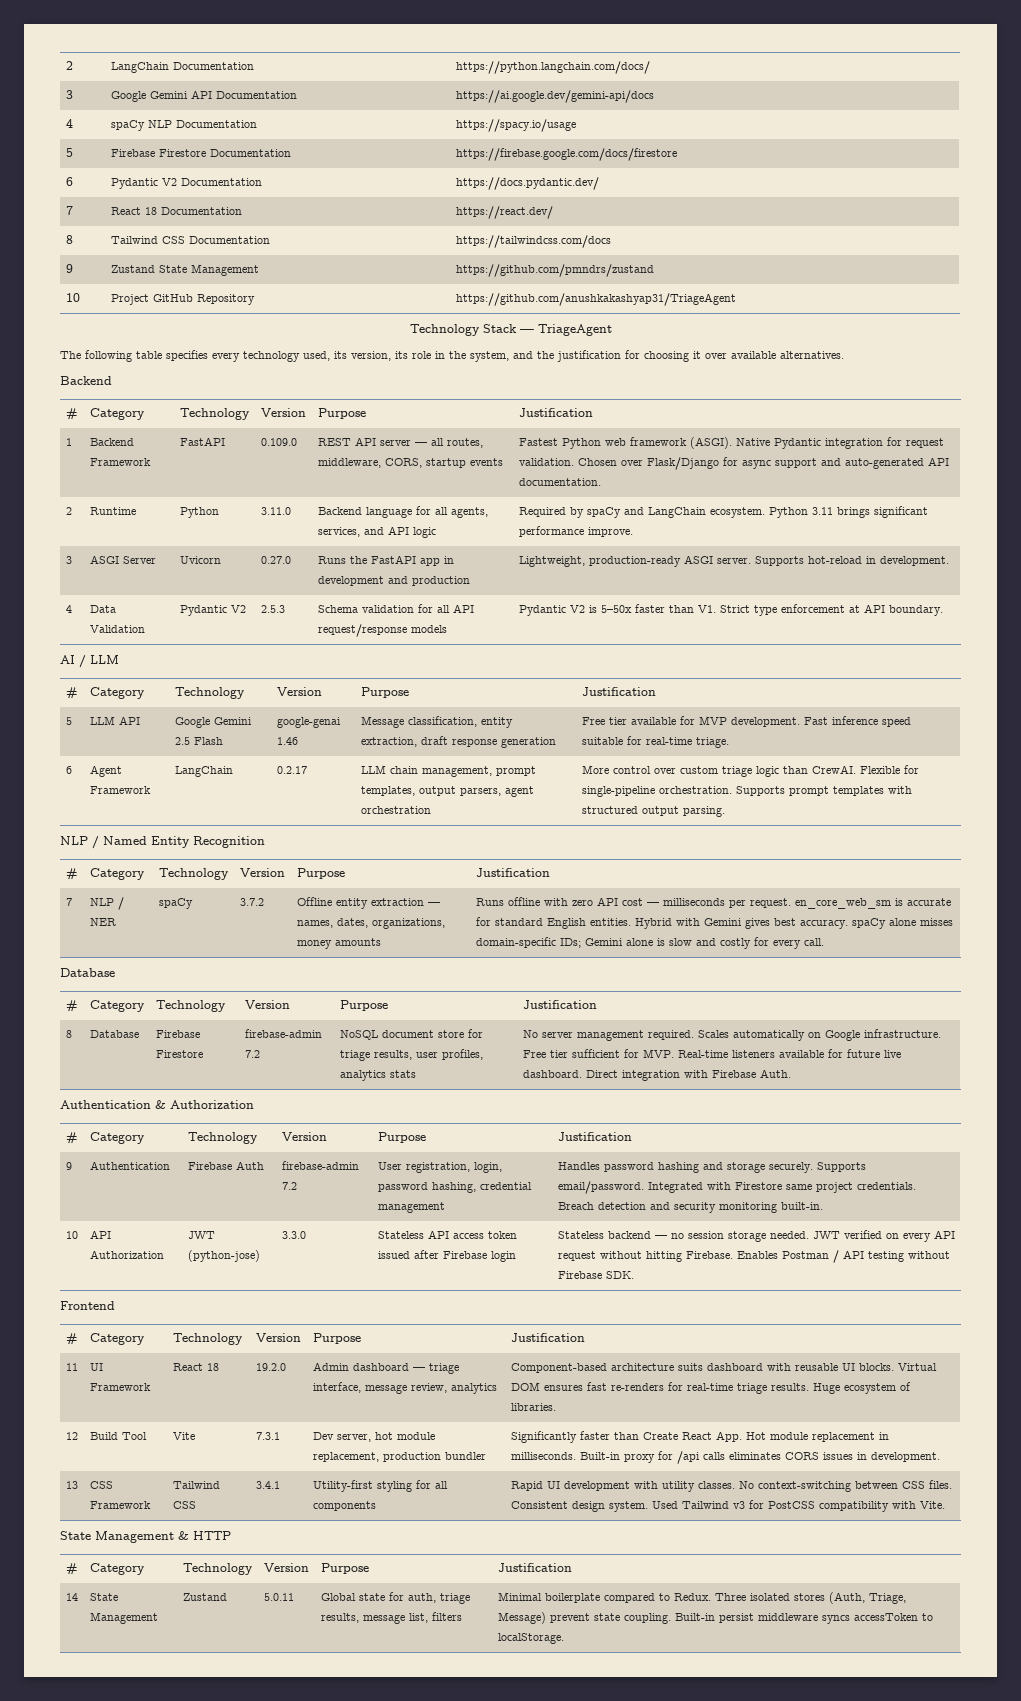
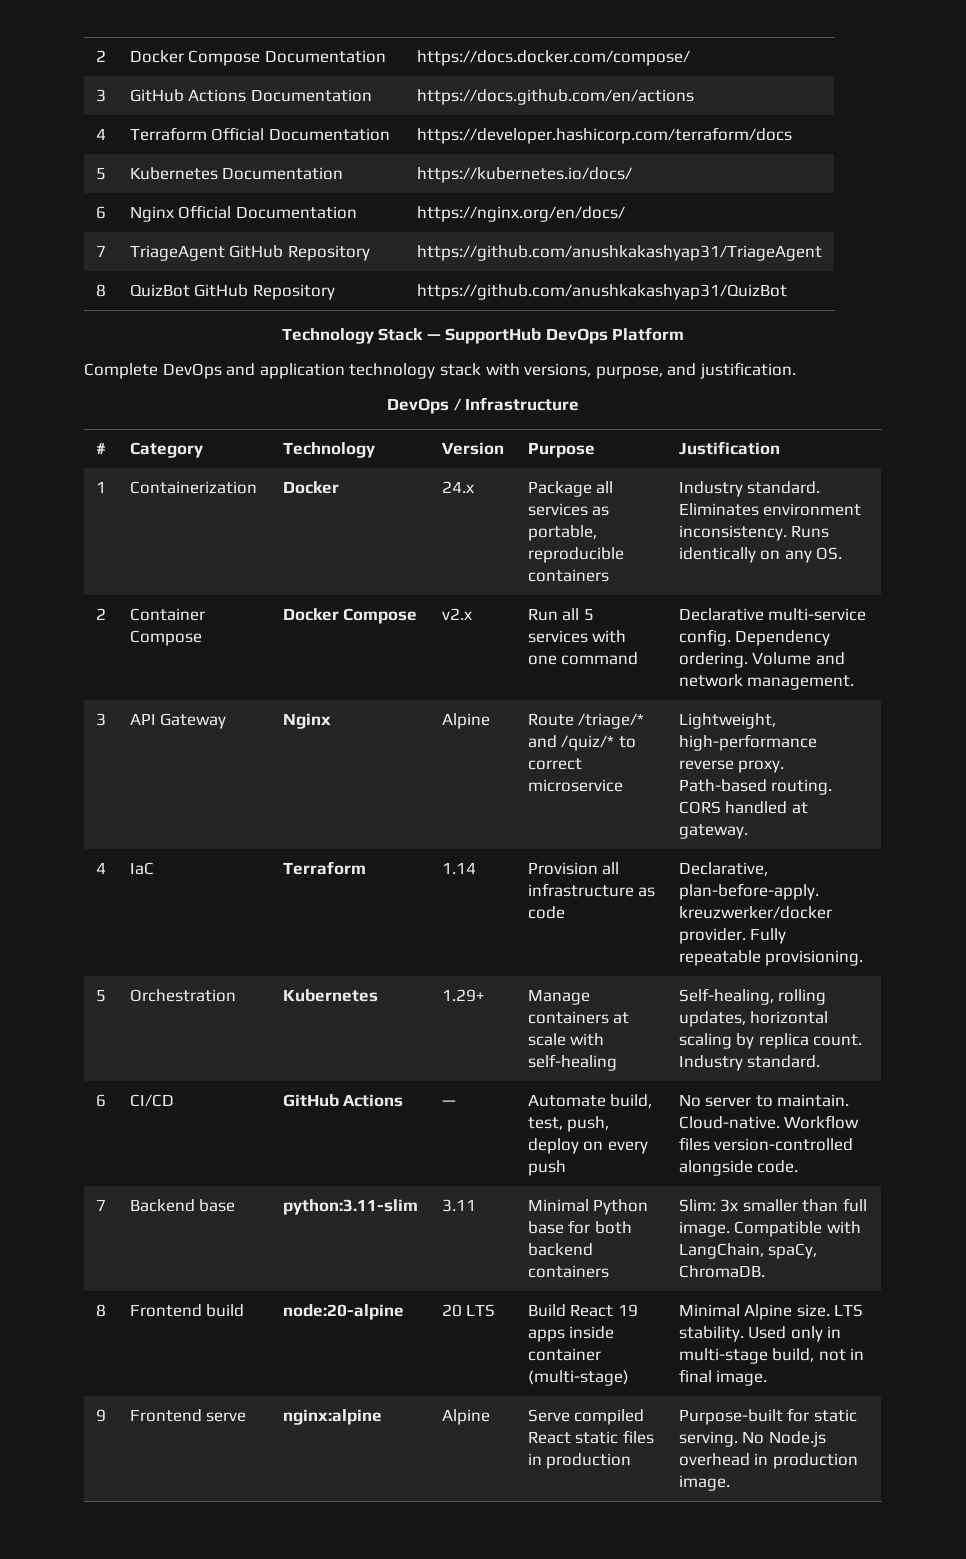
- 2 | LangChain Documentation | https://python.langchain.com/docs/
- 3 | Google Gemini API Documentation | https://ai.google.dev/gemini-api/docs
- 4 | spaCy NLP Documentation | https://spacy.io/usage
- 5 | Firebase Firestore Documentation | https://firebase.google.com/docs/firestore
- 6 | Pydantic V2 Documentation | https://docs.pydantic.dev/
- 7 | React 18 Documentation | https://react.dev/
- 8 | Tailwind CSS Documentation | https://tailwindcss.com/docs
- 9 | Zustand State Management | https://github.com/pmndrs/zustand
- 10 | Project GitHub Repository | https://github.com/anushkakashyap31/TriageAgent
- Technology Stack — TriageAgent
- The following table specifies every technology used, its version, its role in the system, and the justification for choosing it over available alternatives.
- Backend
+ 2 | Docker Compose Documentation | https://docs.docker.com/compose/
+ 3 | GitHub Actions Documentation | https://docs.github.com/en/actions
+ 4 | Terraform Official Documentation | https://developer.hashicorp.com/terraform/docs
+ 5 | Kubernetes Documentation | https://kubernetes.io/docs/
+ 6 | Nginx Official Documentation | https://nginx.org/en/docs/
+ 7 | TriageAgent GitHub Repository | https://github.com/anushkakashyap31/TriageAgent
+ 8 | QuizBot GitHub Repository | https://github.com/anushkakashyap31/QuizBot
+ Technology Stack — SupportHub DevOps Platform
+ Complete DevOps and application technology stack with versions, purpose, and justification.
+ DevOps / Infrastructure
- 1 | Backend Framework | FastAPI | 0.109.0 | REST API server — all routes, middleware, CORS, startup events | Fastest Python web framework (ASGI). Native Pydantic integration for request validation. Chosen over Flask/Django for async support and auto-generated API documentation.
- 2 | Runtime | Python | 3.11.0 | Backend language for all agents, services, and API logic | Required by spaCy and LangChain ecosystem. Python 3.11 brings significant performance improve.
- 3 | ASGI Server | Uvicorn | 0.27.0 | Runs the FastAPI app in development and production | Lightweight, production-ready ASGI server. Supports hot-reload in development.
- 4 | Data Validation | Pydantic V2 | 2.5.3 | Schema validation for all API request/response models | Pydantic V2 is 5–50x faster than V1. Strict type enforcement at API boundary.
- AI / LLM
- # | Category | Technology | Version | Purpose | Justification
- 5 | LLM API | Google Gemini 2.5 Flash | google-genai 1.46 | Message classification, entity extraction, draft response generation | Free tier available for MVP development. Fast inference speed suitable for real-time triage.
- 6 | Agent Framework | LangChain | 0.2.17 | LLM chain management, prompt templates, output parsers, agent orchestration | More control over custom triage logic than CrewAI. Flexible for single-pipeline orchestration. Supports prompt templates with structured output parsing.
- NLP / Named Entity Recognition
- # | Category | Technology | Version | Purpose | Justification
- 7 | NLP / NER | spaCy | 3.7.2 | Offline entity extraction — names, dates, organizations, money amounts | Runs offline with zero API cost — milliseconds per request. en_core_web_sm is accurate for standard English entities. Hybrid with Gemini gives best accuracy. spaCy alone misses domain-specific IDs; Gemini alone is slow and costly for every call.
- Database
- # | Category | Technology | Version | Purpose | Justification
- 8 | Database | Firebase Firestore | firebase-admin 7.2 | NoSQL document store for triage results, user profiles, analytics stats | No server management required. Scales automatically on Google infrastructure. Free tier sufficient for MVP. Real-time listeners available for future live dashboard. Direct integration with Firebase Auth.
- Authentication & Authorization
- # | Category | Technology | Version | Purpose | Justification
- 9 | Authentication | Firebase Auth | firebase-admin 7.2 | User registration, login, password hashing, credential management | Handles password hashing and storage securely. Supports email/password. Integrated with Firestore same project credentials. Breach detection and security monitoring built-in.
- 10 | API Authorization | JWT (python-jose) | 3.3.0 | Stateless API access token issued after Firebase login | Stateless backend — no session storage needed. JWT verified on every API request without hitting Firebase. Enables Postman / API testing without Firebase SDK.
- Frontend
- # | Category | Technology | Version | Purpose | Justification
- 11 | UI Framework | React 18 | 19.2.0 | Admin dashboard — triage interface, message review, analytics | Component-based architecture suits dashboard with reusable UI blocks. Virtual DOM ensures fast re-renders for real-time triage results. Huge ecosystem of libraries.
- 12 | Build Tool | Vite | 7.3.1 | Dev server, hot module replacement, production bundler | Significantly faster than Create React App. Hot module replacement in milliseconds. Built-in proxy for /api calls eliminates CORS issues in development.
- 13 | CSS Framework | Tailwind CSS | 3.4.1 | Utility-first styling for all components | Rapid UI development with utility classes. No context-switching between CSS files. Consistent design system. Used Tailwind v3 for PostCSS compatibility with Vite.
- State Management & HTTP
- # | Category | Technology | Version | Purpose | Justification
- 14 | State Management | Zustand | 5.0.11 | Global state for auth, triage results, message list, filters | Minimal boilerplate compared to Redux. Three isolated stores (Auth, Triage, Message) prevent state coupling. Built-in persist middleware syncs accessToken to localStorage.
+ 1 | Containerization | Docker | 24.x | Package all services as portable, reproducible containers | Industry standard. Eliminates environment inconsistency. Runs identically on any OS.
+ 2 | Container Compose | Docker Compose | v2.x | Run all 5 services with one command | Declarative multi-service config. Dependency ordering. Volume and network management.
+ 3 | API Gateway | Nginx | Alpine | Route /triage/* and /quiz/* to correct microservice | Lightweight, high-performance reverse proxy. Path-based routing. CORS handled at gateway.
+ 4 | IaC | Terraform | 1.14 | Provision all infrastructure as code | Declarative, plan-before-apply. kreuzwerker/docker provider. Fully repeatable provisioning.
+ 5 | Orchestration | Kubernetes | 1.29+ | Manage containers at scale with self-healing | Self-healing, rolling updates, horizontal scaling by replica count. Industry standard.
+ 6 | CI/CD | GitHub Actions | — | Automate build, test, push, deploy on every push | No server to maintain. Cloud-native. Workflow files version-controlled alongside code.
+ 7 | Backend base | python:3.11-slim | 3.11 | Minimal Python base for both backend containers | Slim: 3x smaller than full image. Compatible with LangChain, spaCy, ChromaDB.
+ 8 | Frontend build | node:20-alpine | 20 LTS | Build React 19 apps inside container (multi-stage) | Minimal Alpine size. LTS stability. Used only in multi-stage build, not in final image.
+ 9 | Frontend serve | nginx:alpine | Alpine | Serve compiled React static files in production | Purpose-built for static serving. No Node.js overhead in production image.

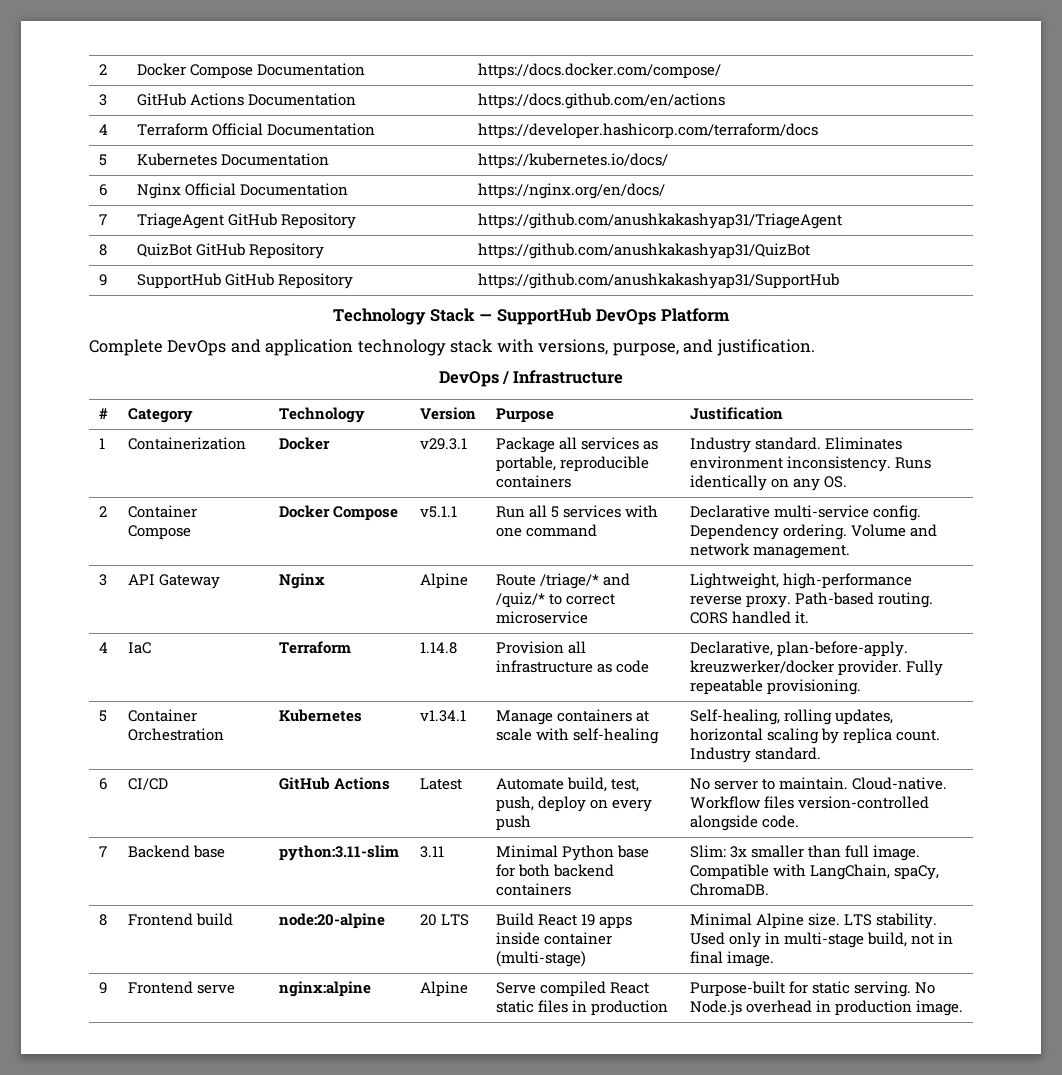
+ 9 | SupportHub GitHub Repository | https://github.com/anushkakashyap31/SupportHub
- 1 | Containerization | Docker | 24.x | Package all services as portable, reproducible containers | Industry standard. Eliminates environment inconsistency. Runs identically on any OS.
+ 1 | Containerization | Docker | v29.3.1 | Package all services as portable, reproducible containers | Industry standard. Eliminates environment inconsistency. Runs identically on any OS.
- 2 | Container Compose | Docker Compose | v2.x | Run all 5 services with one command | Declarative multi-service config. Dependency ordering. Volume and network management.
+ 2 | Container Compose | Docker Compose | v5.1.1 | Run all 5 services with one command | Declarative multi-service config. Dependency ordering. Volume and network management.
- 3 | API Gateway | Nginx | Alpine | Route /triage/* and /quiz/* to correct microservice | Lightweight, high-performance reverse proxy. Path-based routing. CORS handled at gateway.
+ 3 | API Gateway | Nginx | Alpine | Route /triage/* and /quiz/* to correct microservice | Lightweight, high-performance reverse proxy. Path-based routing. CORS handled it.
- 4 | IaC | Terraform | 1.14 | Provision all infrastructure as code | Declarative, plan-before-apply. kreuzwerker/docker provider. Fully repeatable provisioning.
+ 4 | IaC | Terraform | 1.14.8 | Provision all infrastructure as code | Declarative, plan-before-apply. kreuzwerker/docker provider. Fully repeatable provisioning.
- 5 | Orchestration | Kubernetes | 1.29+ | Manage containers at scale with self-healing | Self-healing, rolling updates, horizontal scaling by replica count. Industry standard.
+ 5 | Container Orchestration | Kubernetes | v1.34.1 | Manage containers at scale with self-healing | Self-healing, rolling updates, horizontal scaling by replica count. Industry standard.
- 6 | CI/CD | GitHub Actions | — | Automate build, test, push, deploy on every push | No server to maintain. Cloud-native. Workflow files version-controlled alongside code.
+ 6 | CI/CD | GitHub Actions | Latest | Automate build, test, push, deploy on every push | No server to maintain. Cloud-native. Workflow files version-controlled alongside code.

